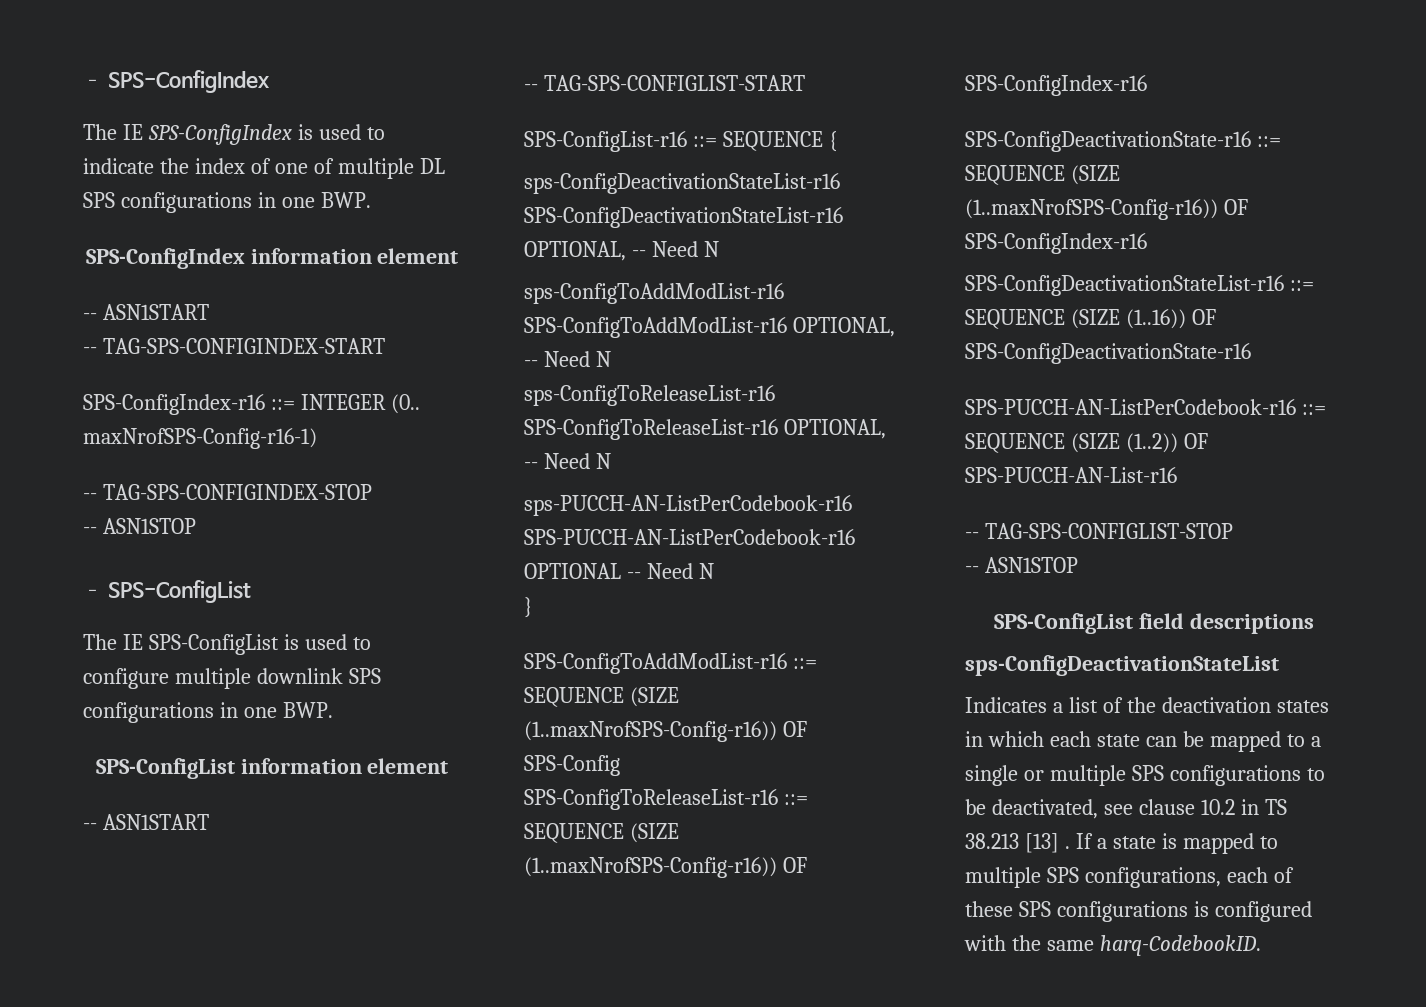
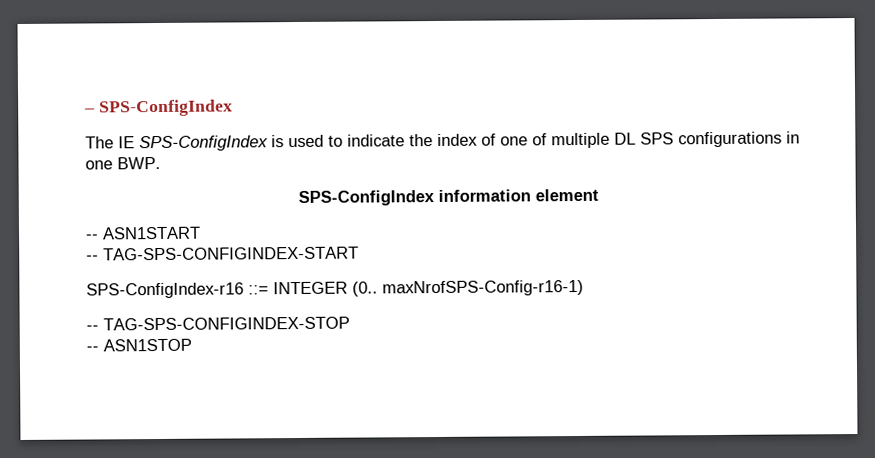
- – SPS-ConfigList
- The IE SPS-ConfigList is used to configure multiple downlink SPS configurations in one BWP.
- SPS-ConfigList information element
- -- ASN1START
- -- TAG-SPS-CONFIGLIST-START
- SPS-ConfigList-r16 ::= SEQUENCE {
- sps-ConfigDeactivationStateList-r16 SPS-ConfigDeactivationStateList-r16 OPTIONAL, -- Need N
- sps-ConfigToAddModList-r16 SPS-ConfigToAddModList-r16 OPTIONAL, -- Need N
- sps-ConfigToReleaseList-r16 SPS-ConfigToReleaseList-r16 OPTIONAL, -- Need N
- sps-PUCCH-AN-ListPerCodebook-r16 SPS-PUCCH-AN-ListPerCodebook-r16 OPTIONAL -- Need N
- }
- SPS-ConfigToAddModList-r16 ::= SEQUENCE (SIZE (1..maxNrofSPS-Config-r16)) OF SPS-Config
- SPS-ConfigToReleaseList-r16 ::= SEQUENCE (SIZE (1..maxNrofSPS-Config-r16)) OF SPS-ConfigIndex-r16
- SPS-ConfigDeactivationState-r16 ::= SEQUENCE (SIZE (1..maxNrofSPS-Config-r16)) OF SPS-ConfigIndex-r16
- SPS-ConfigDeactivationStateList-r16 ::= SEQUENCE (SIZE (1..16)) OF SPS-ConfigDeactivationState-r16
- SPS-PUCCH-AN-ListPerCodebook-r16 ::= SEQUENCE (SIZE (1..2)) OF SPS-PUCCH-AN-List-r16
- -- TAG-SPS-CONFIGLIST-STOP
- -- ASN1STOP
- SPS-ConfigList field descriptions
- sps-ConfigDeactivationStateList
- Indicates a list of the deactivation states in which each state can be mapped to a single or multiple SPS configurations to be deactivated, see clause 10.2 in TS 38.213 [13] . If a state is mapped to multiple SPS configurations, each of these SPS configurations is configured with the same harq-CodebookID.

